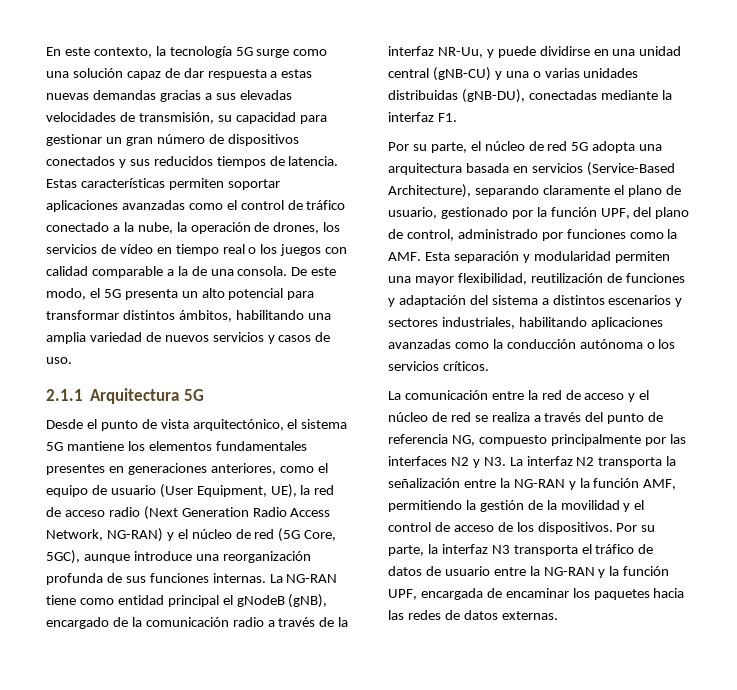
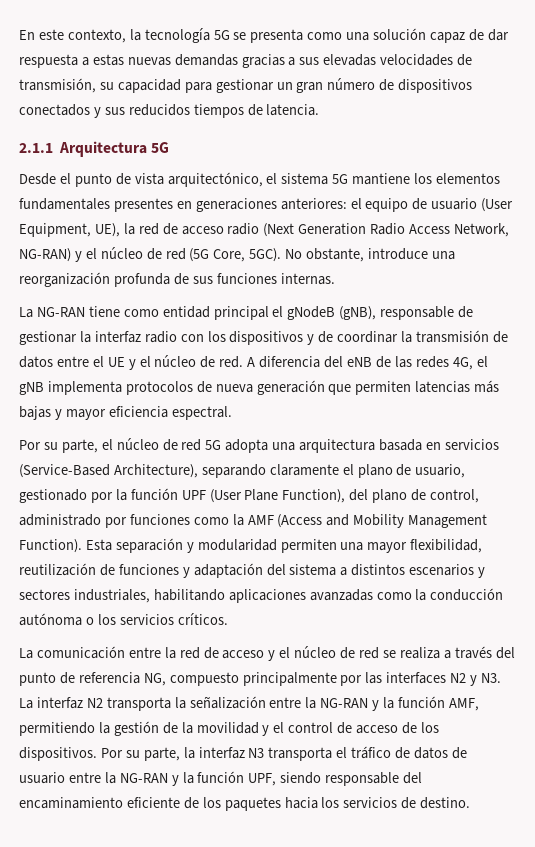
- En este contexto, la tecnología 5G surge como una solución capaz de dar respuesta a estas nuevas demandas gracias a sus elevadas velocidades de transmisión, su capacidad para gestionar un gran número de dispositivos conectados y sus reducidos tiempos de latencia. Estas características permiten soportar aplicaciones avanzadas como el control de tráfico conectado a la nube, la operación de drones, los servicios de vídeo en tiempo real o los juegos con calidad comparable a la de una consola. De este modo, el 5G presenta un alto potencial para transformar distintos ámbitos, habilitando una amplia variedad de nuevos servicios y casos de uso.
+ En este contexto, la tecnología 5G se presenta como una solución capaz de dar respuesta a estas nuevas demandas gracias a sus elevadas velocidades de transmisión, su capacidad para gestionar un gran número de dispositivos conectados y sus reducidos tiempos de latencia.
- Desde el punto de vista arquitectónico, el sistema 5G mantiene los elementos fundamentales presentes en generaciones anteriores, como el equipo de usuario (User Equipment, UE), la red de acceso radio (Next Generation Radio Access Network, NG-RAN) y el núcleo de red (5G Core, 5GC), aunque introduce una reorganización profunda de sus funciones internas. La NG-RAN tiene como entidad principal el gNodeB (gNB), encargado de la comunicación radio a través de la interfaz NR-Uu, y puede dividirse en una unidad central (gNB-CU) y una o varias unidades distribuidas (gNB-DU), conectadas mediante la interfaz F1.
+ Desde el punto de vista arquitectónico, el sistema 5G mantiene los elementos fundamentales presentes en generaciones anteriores: el equipo de usuario (User Equipment, UE), la red de acceso radio (Next Generation Radio Access Network, NG-RAN) y el núcleo de red (5G Core, 5GC). No obstante, introduce una reorganización profunda de sus funciones internas.
+ La NG-RAN tiene como entidad principal el gNodeB (gNB), responsable de gestionar la interfaz radio con los dispositivos y de coordinar la transmisión de datos entre el UE y el núcleo de red. A diferencia del eNB de las redes 4G, el gNB implementa protocolos de nueva generación que permiten latencias más bajas y mayor eficiencia espectral.
- Por su parte, el núcleo de red 5G adopta una arquitectura basada en servicios (Service-Based Architecture), separando claramente el plano de usuario, gestionado por la función UPF, del plano de control, administrado por funciones como la AMF. Esta separación y modularidad permiten una mayor flexibilidad, reutilización de funciones y adaptación del sistema a distintos escenarios y sectores industriales, habilitando aplicaciones avanzadas como la conducción autónoma o los servicios críticos.
+ Por su parte, el núcleo de red 5G adopta una arquitectura basada en servicios (Service-Based Architecture), separando claramente el plano de usuario, gestionado por la función UPF (User Plane Function), del plano de control, administrado por funciones como la AMF (Access and Mobility Management Function). Esta separación y modularidad permiten una mayor flexibilidad, reutilización de funciones y adaptación del sistema a distintos escenarios y sectores industriales, habilitando aplicaciones avanzadas como la conducción autónoma o los servicios críticos.
- Por su parte, la interfaz N3 transporta el tráfico de datos de usuario entre la NG-RAN y la función UPF, encargada de encaminar los paquetes hacia las redes de datos externas.
+ Por su parte, la interfaz N3 transporta el tráfico de datos de usuario entre la NG-RAN y la función UPF, siendo responsable del encaminamiento eficiente de los paquetes hacia los servicios de destino.

